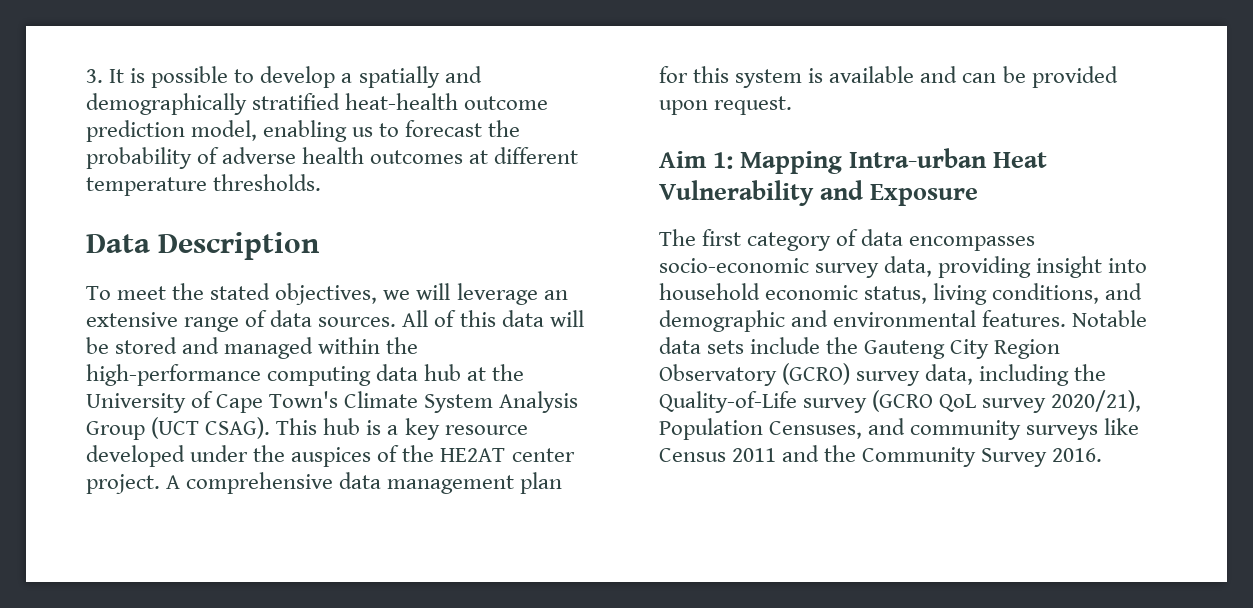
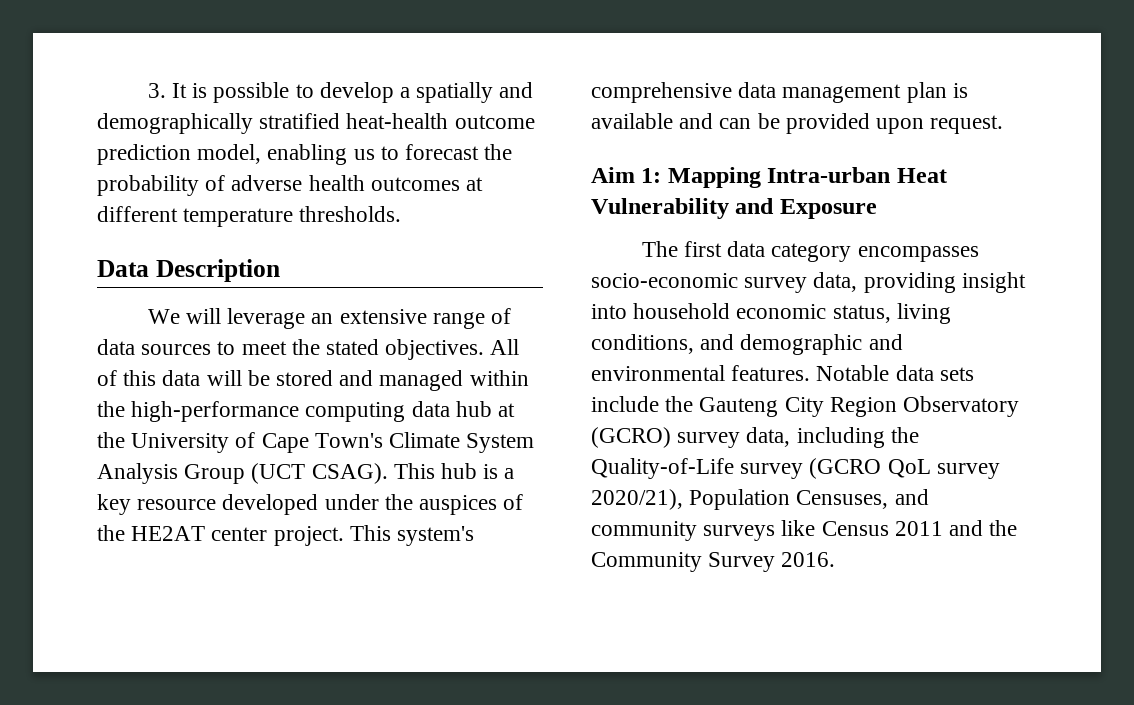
- To meet the stated objectives, we will leverage an extensive range of data sources.
+ We will leverage an extensive range of data sources to meet the stated objectives.
- A comprehensive data management plan for this system is available and can be provided upon request.
+ This system's comprehensive data management plan is available and can be provided upon request.
- The first category of data encompasses socio-economic survey data, providing insight into household economic status, living conditions, and demographic and environmental features.
+ The first data category encompasses socio-economic survey data, providing insight into household economic status, living conditions, and demographic and environmental features.

